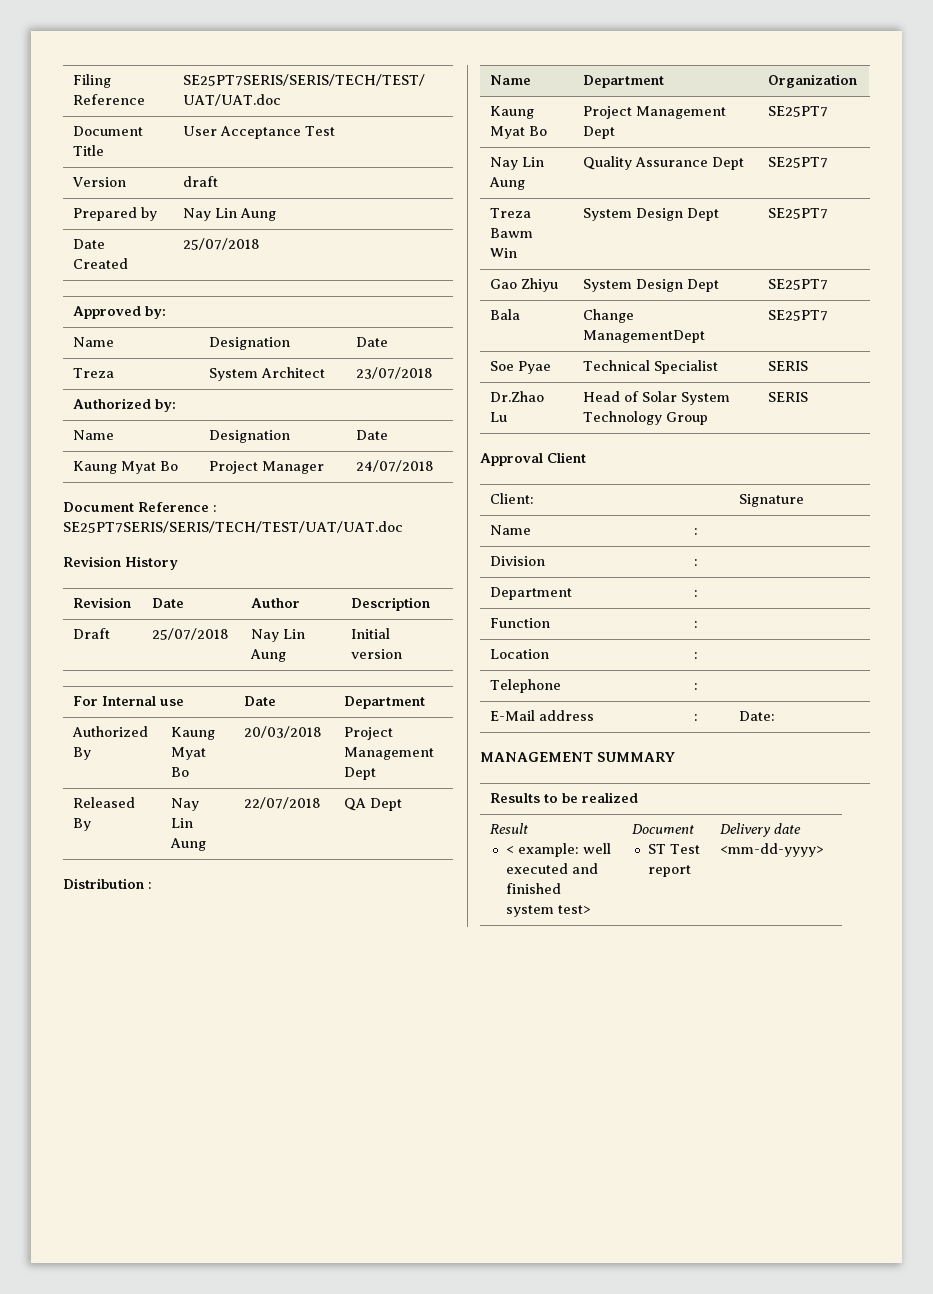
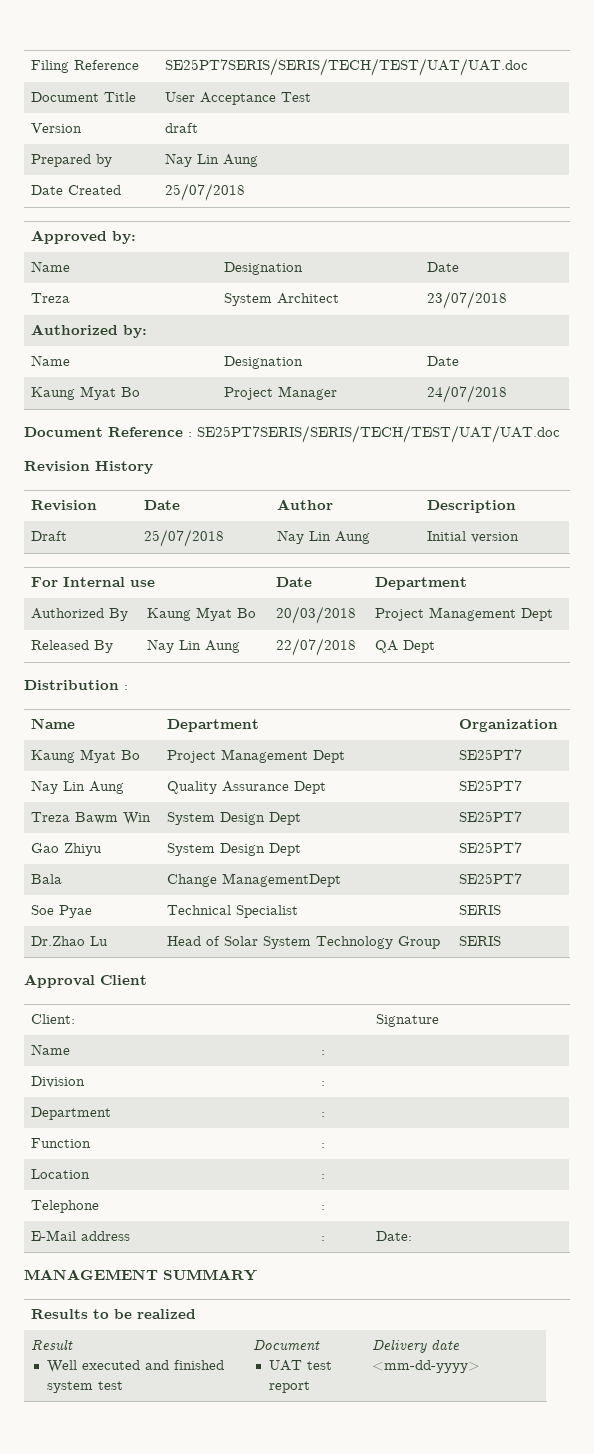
  Result
- < example: well executed and finished system test> | Document
- ST Test report | Delivery date <mm-dd-yyyy>
+ Well executed and finished system test | Document
+ UAT test report | Delivery date <mm-dd-yyyy>

